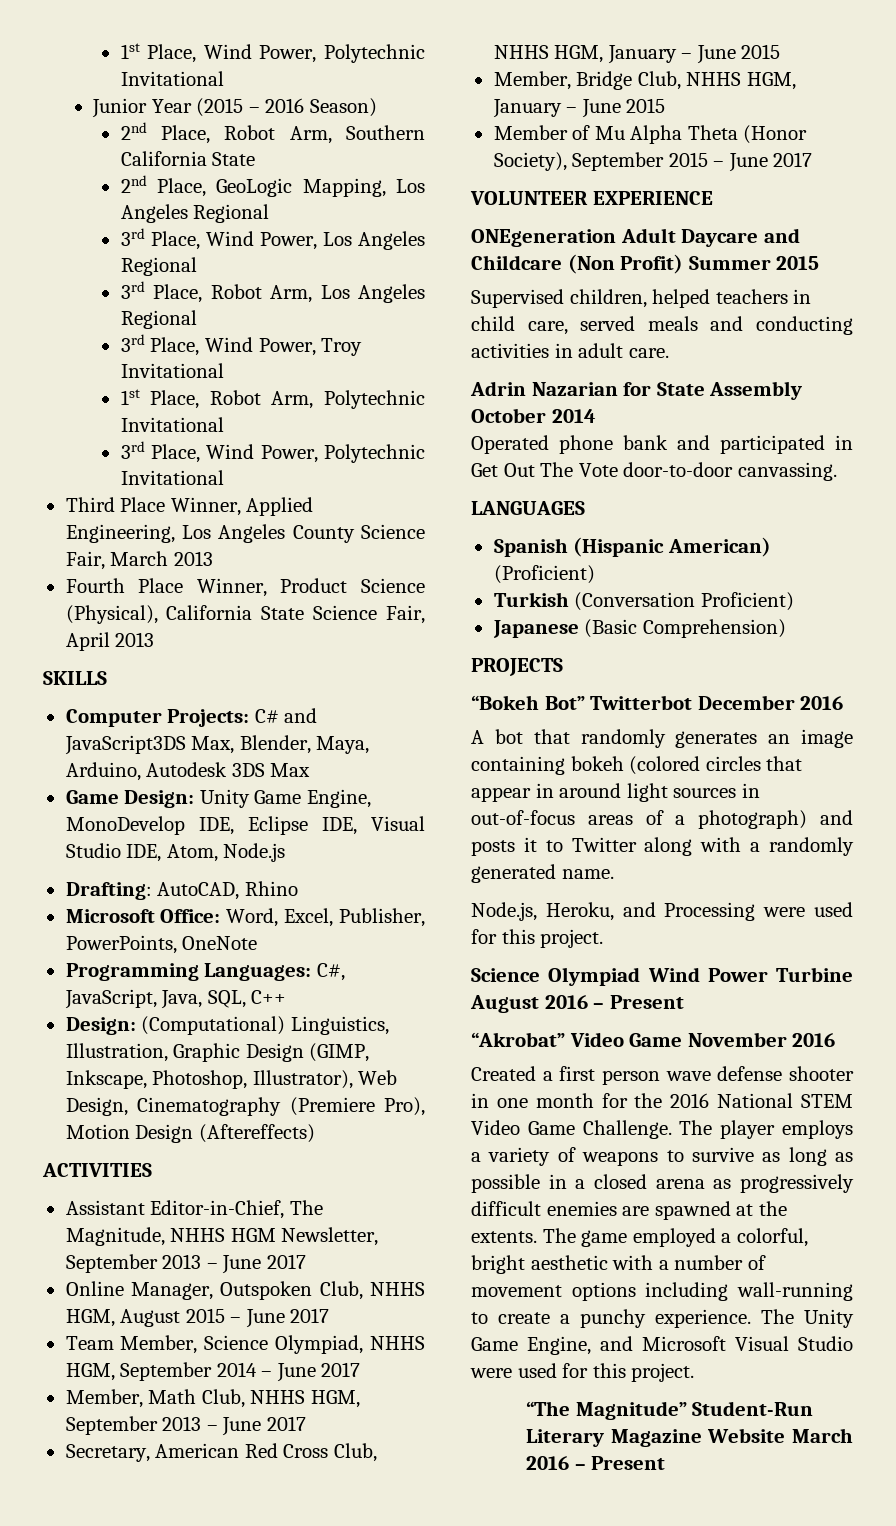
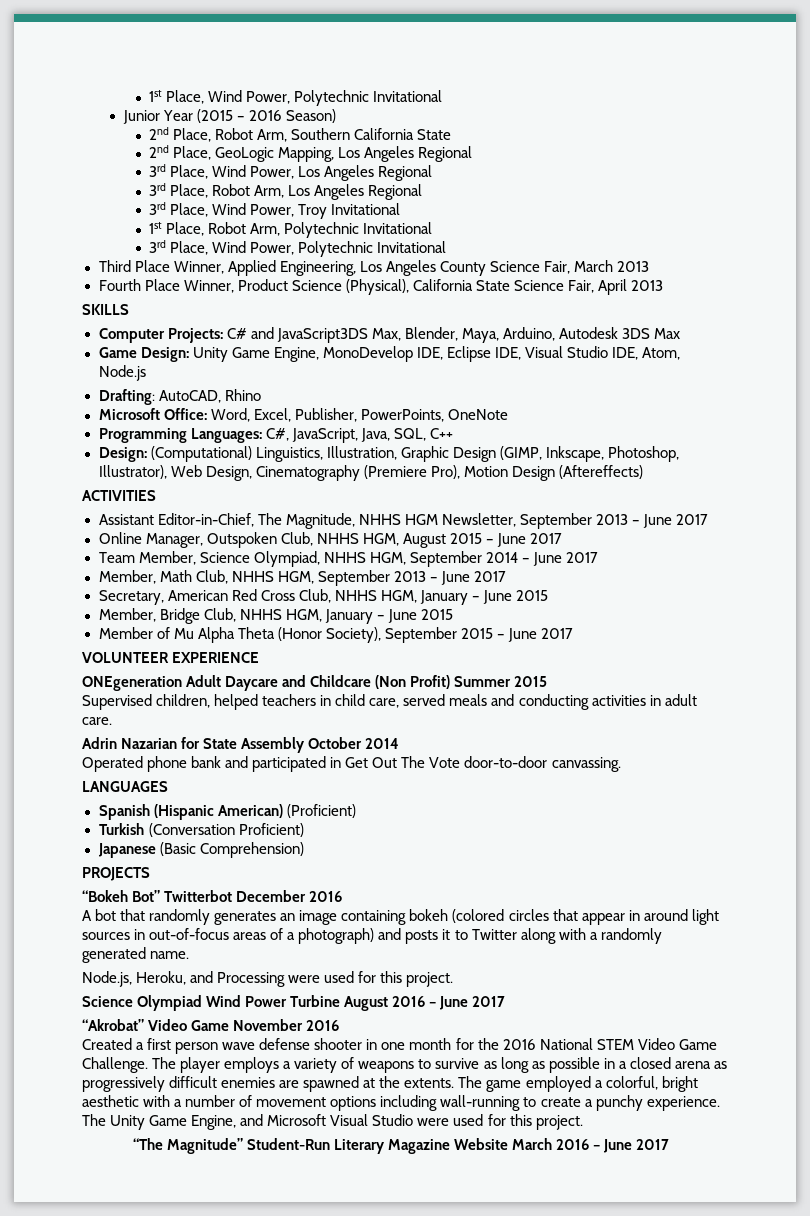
- Science Olympiad Wind Power Turbine August 2016 – Present
+ Science Olympiad Wind Power Turbine August 2016 – June 2017
- “The Magnitude” Student-Run Literary Magazine Website March 2016 – Present
+ “The Magnitude” Student-Run Literary Magazine Website March 2016 – June 2017

